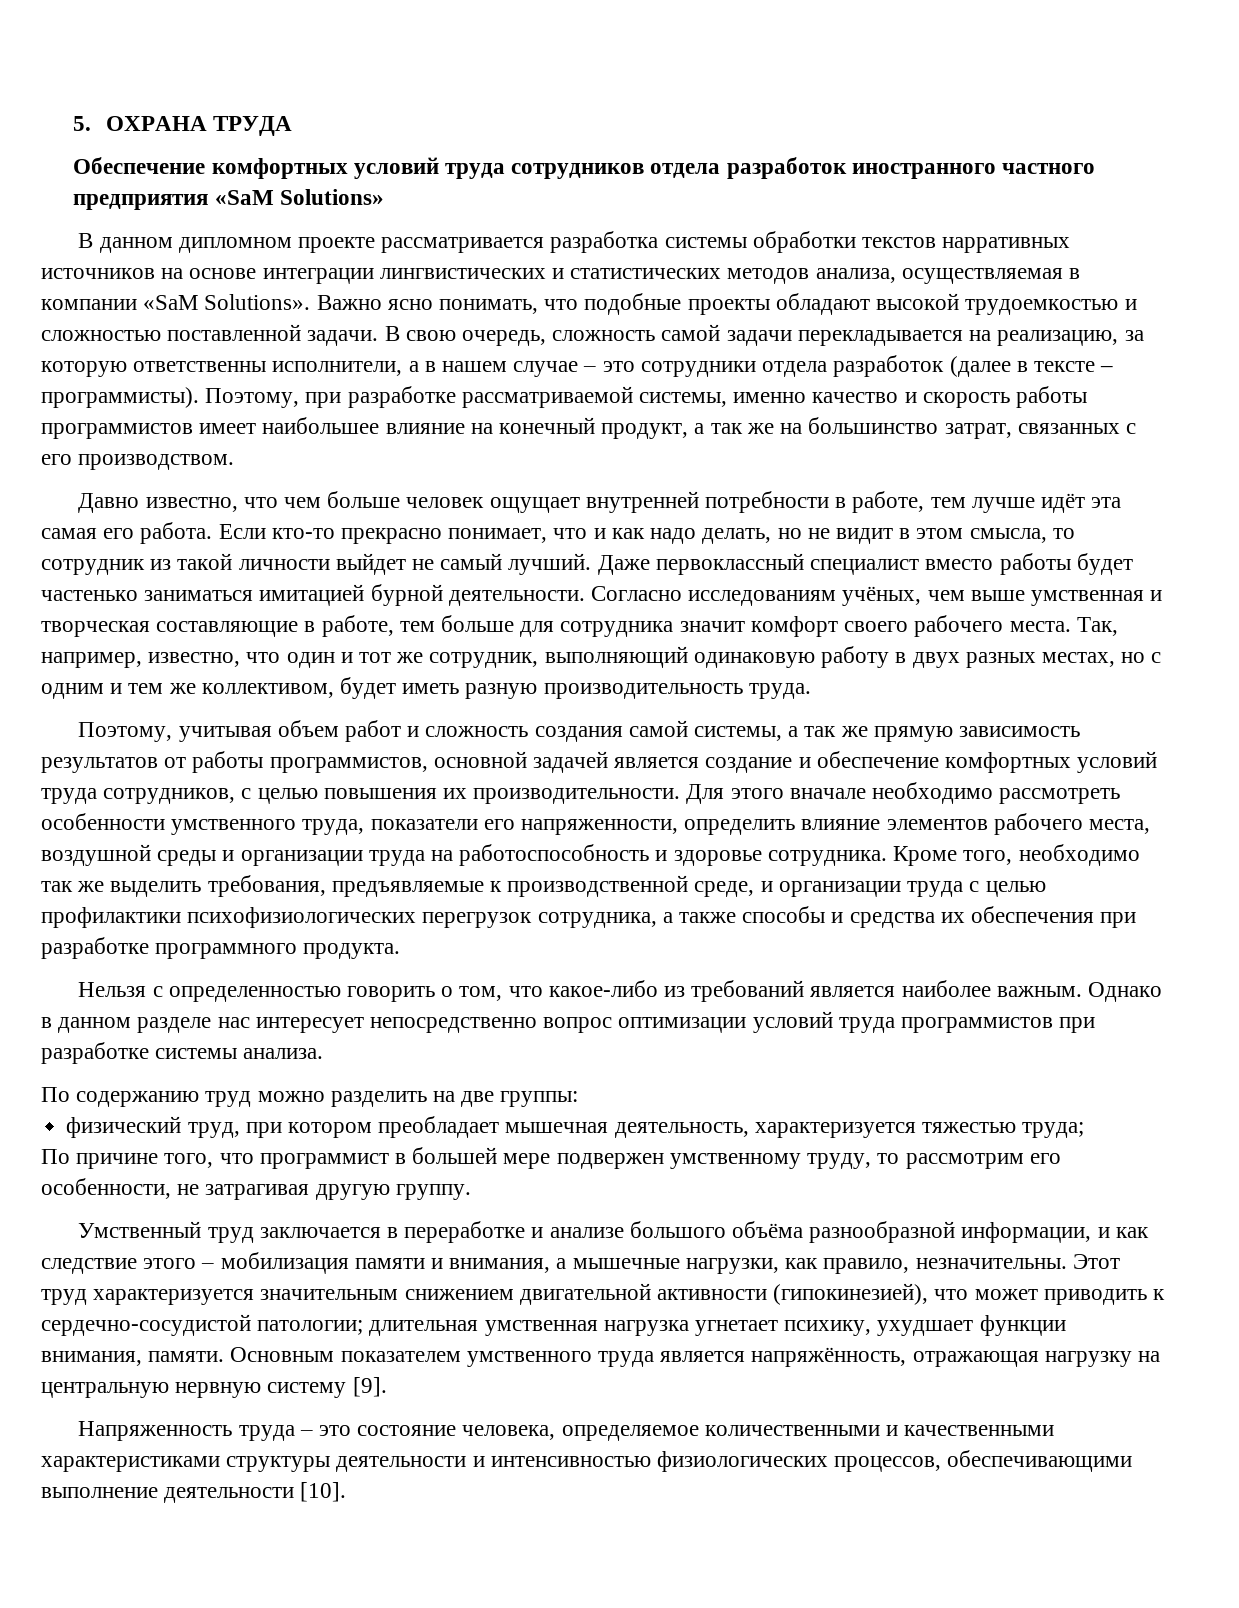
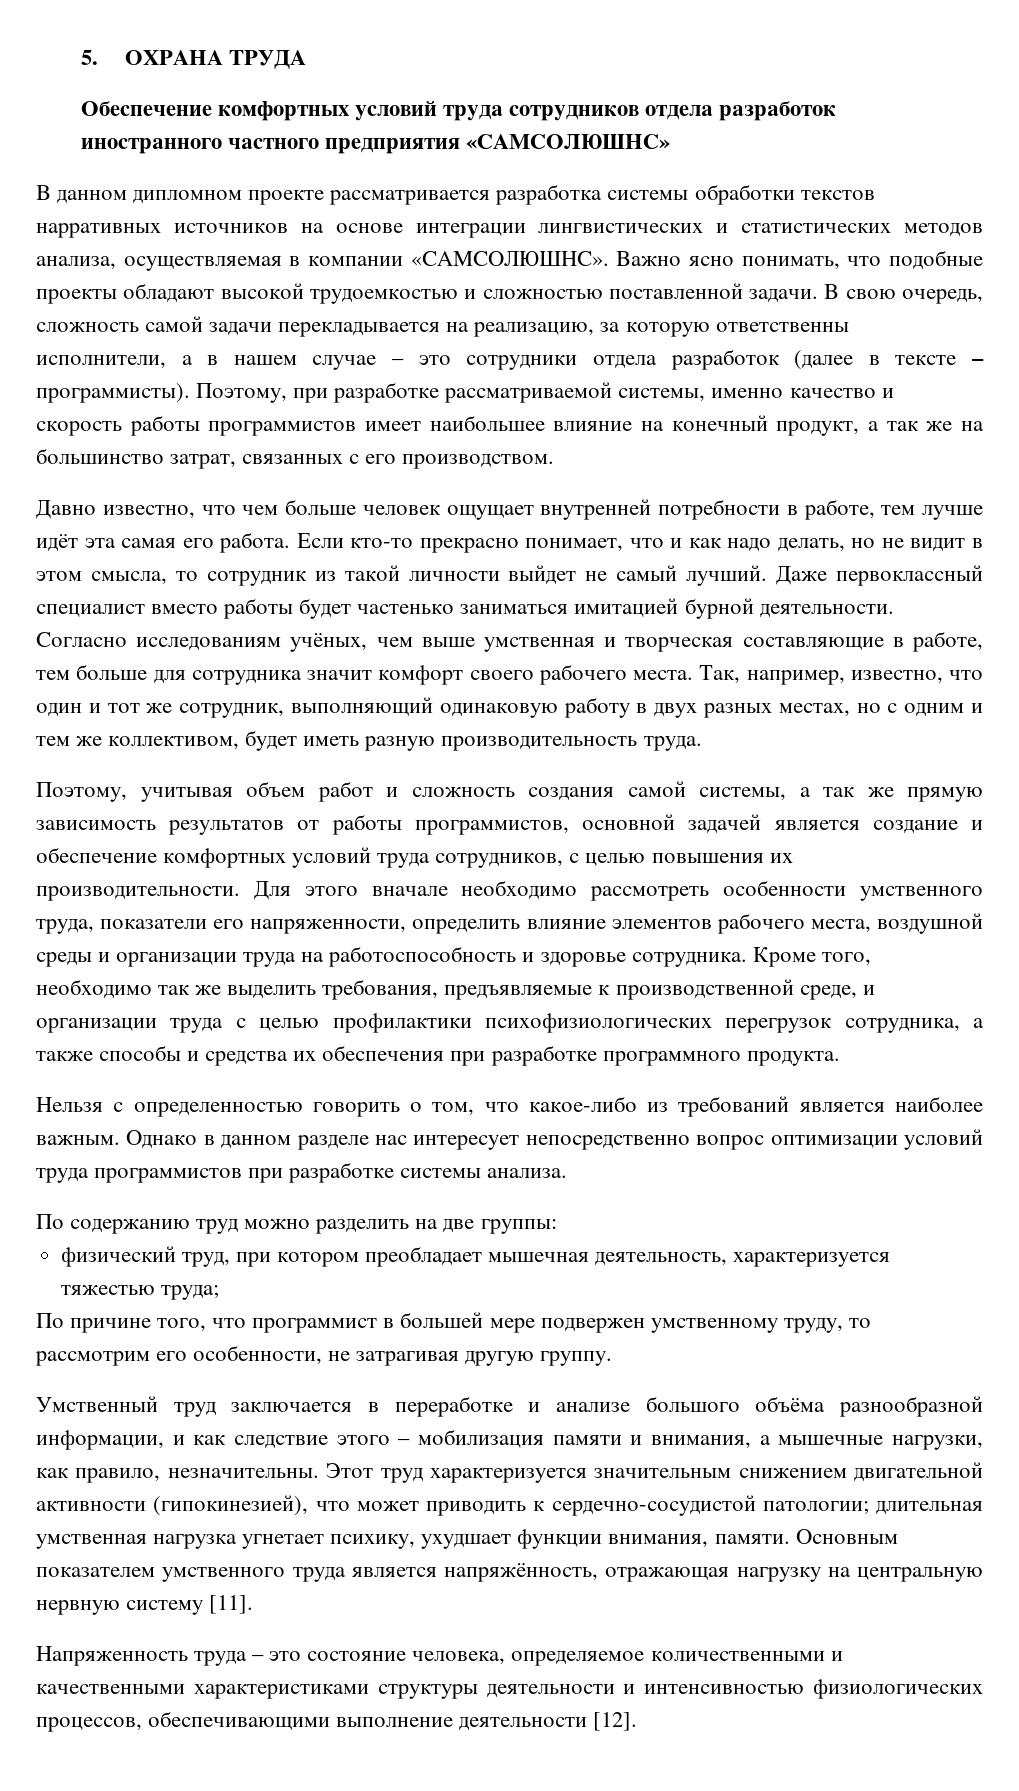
- Обеспечение комфортных условий труда сотрудников отдела разработок иностранного частного предприятия «SaM Solutions»
+ Обеспечение комфортных условий труда сотрудников отдела разработок иностранного частного предприятия «САМСОЛЮШНС»
- В данном дипломном проекте рассматривается разработка системы обработки текстов нарративных источников на основе интеграции лингвистических и статистических методов анализа, осуществляемая в компании «SaM Solutions».
+ В данном дипломном проекте рассматривается разработка системы обработки текстов нарративных источников на основе интеграции лингвистических и статистических методов анализа, осуществляемая в компании «САМСОЛЮШНС».
- Основным показателем умственного труда является напряжённость, отражающая нагрузку на центральную нервную систему [9].
+ Основным показателем умственного труда является напряжённость, отражающая нагрузку на центральную нервную систему [11].
- Напряженность труда – это состояние человека, определяемое количественными и качественными характеристиками структуры деятельности и интенсивностью физиологических процессов, обеспечивающими выполнение деятельности [10].
+ Напряженность труда – это состояние человека, определяемое количественными и качественными характеристиками структуры деятельности и интенсивностью физиологических процессов, обеспечивающими выполнение деятельности [12].

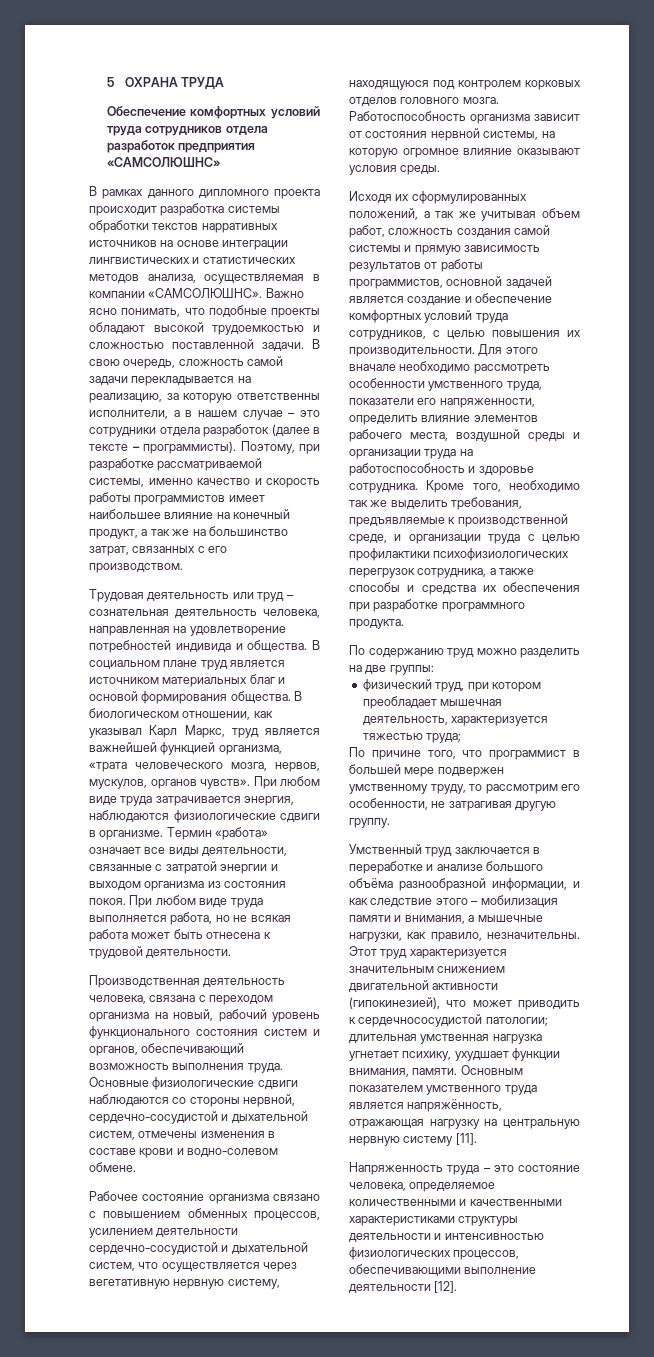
- 5. ОХРАНА ТРУДА
+ 5 ОХРАНА ТРУДА
- Обеспечение комфортных условий труда сотрудников отдела разработок иностранного частного предприятия «САМСОЛЮШНС»
+ Обеспечение комфортных условий труда сотрудников отдела разработок предприятия «САМСОЛЮШНС»
- В данном дипломном проекте рассматривается разработка системы обработки текстов нарративных источников на основе интеграции лингвистических и статистических методов анализа, осуществляемая в компании «САМСОЛЮШНС».
+ В рамках данного дипломного проекта происходит разработка системы обработки текстов нарративных источников на основе интеграции лингвистических и статистических методов анализа, осуществляемая в компании «САМСОЛЮШНС».
- Давно известно, что чем больше человек ощущает внутренней потребности в работе, тем лучше идёт эта самая его работа. Если кто-то прекрасно понимает, что и как надо делать, но не видит в этом смысла, то сотрудник из такой личности выйдет не самый лучший. Даже первоклассный специалист вместо работы будет частенько заниматься имитацией бурной деятельности. Согласно исследованиям учёных, чем выше умственная и творческая составляющие в работе, тем больше для сотрудника значит комфорт своего рабочего места. Так, например, известно, что один и тот же сотрудник, выполняющий одинаковую работу в двух разных местах, но с одним и тем же коллективом, будет иметь разную производительность труда.
- Поэтому, учитывая объем работ и сложность создания самой системы, а так же прямую зависимость результатов от работы программистов, основной задачей является создание и обеспечение комфортных условий труда сотрудников, с целью повышения их производительности.
+ Трудовая деятельность или труд – сознательная деятельность человека, направленная на удовлетворение потребностей индивида и общества. В социальном плане труд является источником материальных благ и основой формирования общества. В биологическом отношении, как указывал Карл Маркс, труд является важнейшей функцией организма, «трата человеческого мозга, нервов, мускулов, органов чувств». При любом виде труда затрачивается энергия, наблюдаются физиологические сдвиги в организме. Термин «работа» означает все виды деятельности, связанные с затратой энергии и выходом организма из состояния покоя. При любом виде труда выполняется работа, но не всякая работа может быть отнесена к трудовой деятельности.
+ Производственная деятельность человека, связана с переходом организма на новый, рабочий уровень функционального состояния систем и органов, обеспечивающий возможность выполнения труда. Основные физиологические сдвиги наблюдаются со стороны нервной, сердечно-сосудистой и дыхательной систем, отмечены изменения в составе крови и водно-солевом обмене.
+ Рабочее состояние организма связано с повышением обменных процессов, усилением деятельности сердечно-сосудистой и дыхательной систем, что осуществляется через вегетативную нервную систему, находящуюся под контролем корковых отделов головного мозга. Работоспособность организма зависит от состояния нервной системы, на которую огромное влияние оказывают условия среды.
+ Исходя их сформулированных положений, а так же учитывая объем работ, сложность создания самой системы и прямую зависимость результатов от работы программистов, основной задачей является создание и обеспечение комфортных условий труда сотрудников, с целью повышения их производительности.
- Нельзя с определенностью говорить о том, что какое-либо из требований является наиболее важным. Однако в данном разделе нас интересует непосредственно вопрос оптимизации условий труда программистов при разработке системы анализа.
- Этот труд характеризуется значительным снижением двигательной активности (гипокинезией), что может приводить к сердечно-сосудистой патологии; длительная умственная нагрузка угнетает психику, ухудшает функции внимания, памяти.
+ Этот труд характеризуется значительным снижением двигательной активности (гипокинезией), что может приводить к сердечнососудистой патологии; длительная умственная нагрузка угнетает психику, ухудшает функции внимания, памяти.

